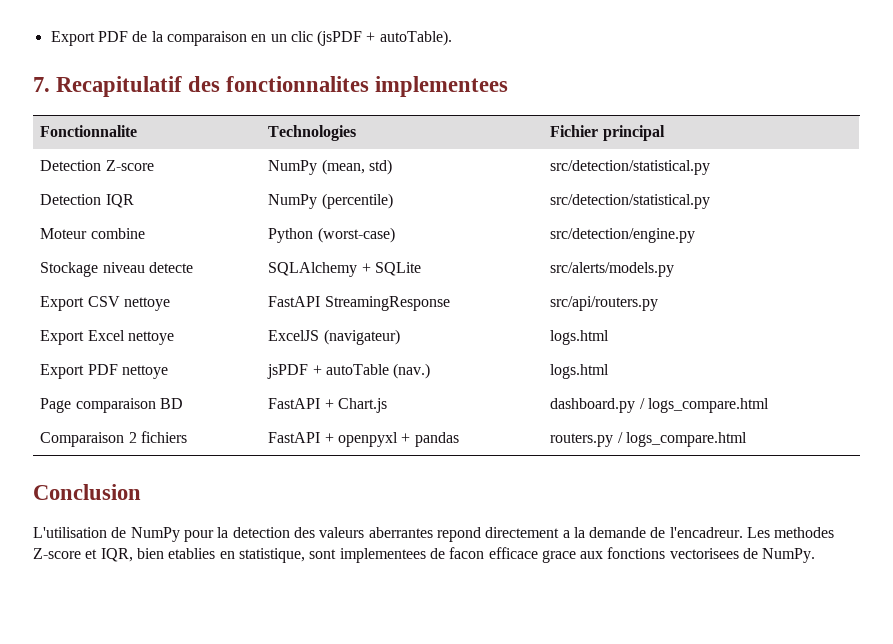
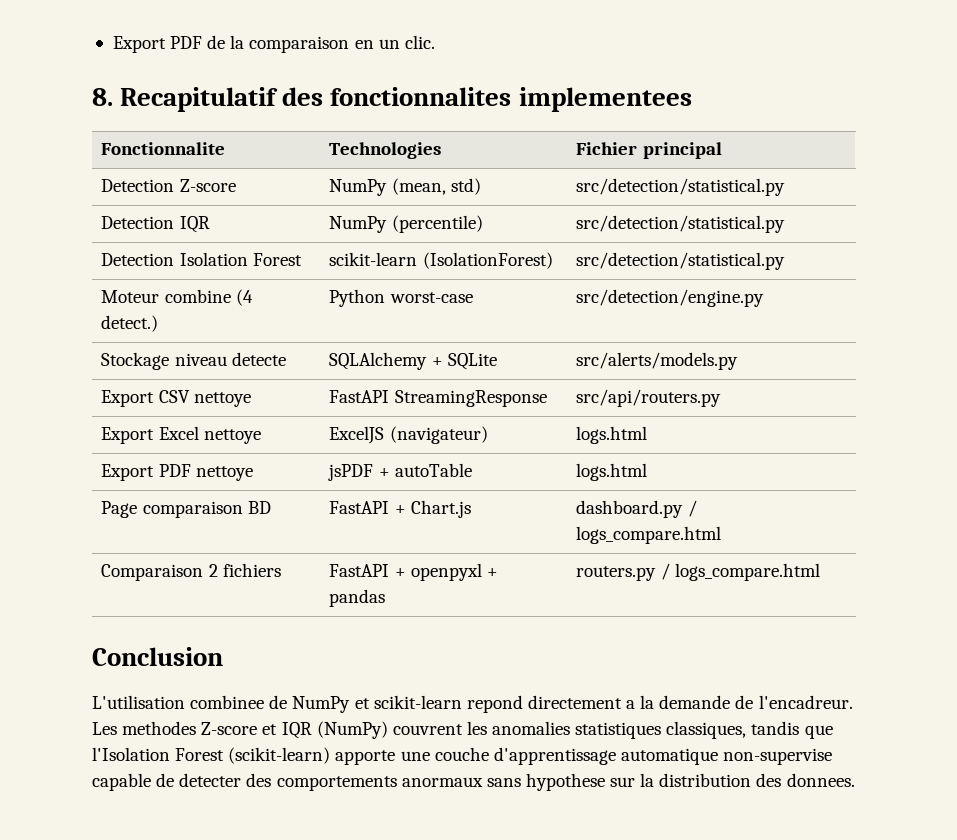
- Export PDF de la comparaison en un clic (jsPDF + autoTable).
- 7. Recapitulatif des fonctionnalites implementees
+ Export PDF de la comparaison en un clic.
+ 8. Recapitulatif des fonctionnalites implementees
+ Detection Isolation Forest | scikit-learn (IsolationForest) | src/detection/statistical.py
- Moteur combine | Python (worst-case) | src/detection/engine.py
+ Moteur combine (4 detect.) | Python worst-case | src/detection/engine.py
- Export PDF nettoye | jsPDF + autoTable (nav.) | logs.html
+ Export PDF nettoye | jsPDF + autoTable | logs.html
- L'utilisation de NumPy pour la detection des valeurs aberrantes repond directement a la demande de l'encadreur.
+ L'utilisation combinee de NumPy et scikit-learn repond directement a la demande de l'encadreur.
- Les methodes Z-score et IQR, bien etablies en statistique, sont implementees de facon efficace grace aux fonctions vectorisees de NumPy.
+ Les methodes Z-score et IQR (NumPy) couvrent les anomalies statistiques classiques, tandis que l'Isolation Forest (scikit-learn) apporte une couche d'apprentissage automatique non-supervise capable de detecter des comportements anormaux sans hypothese sur la distribution des donnees.

